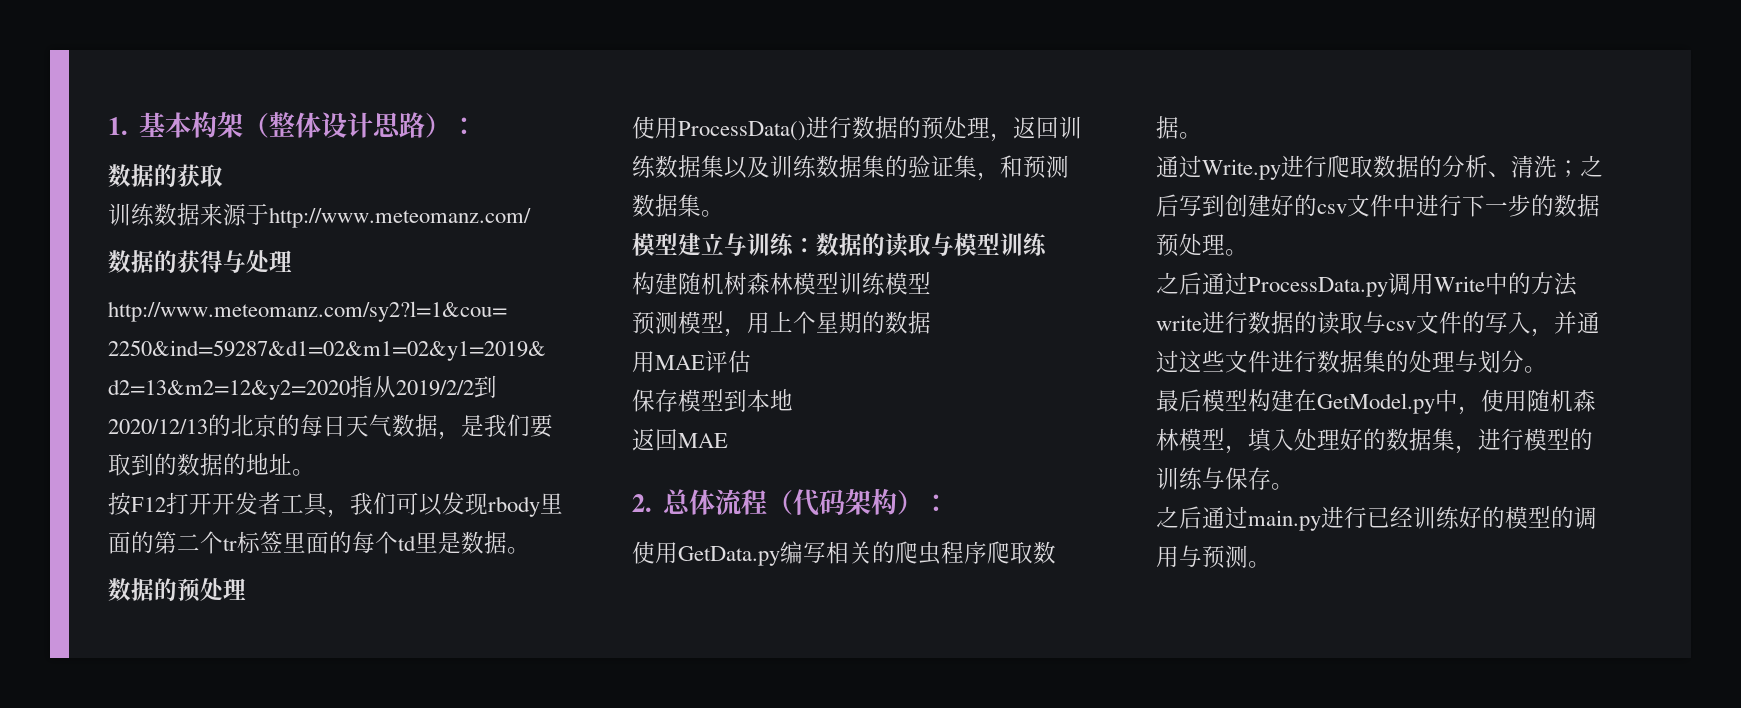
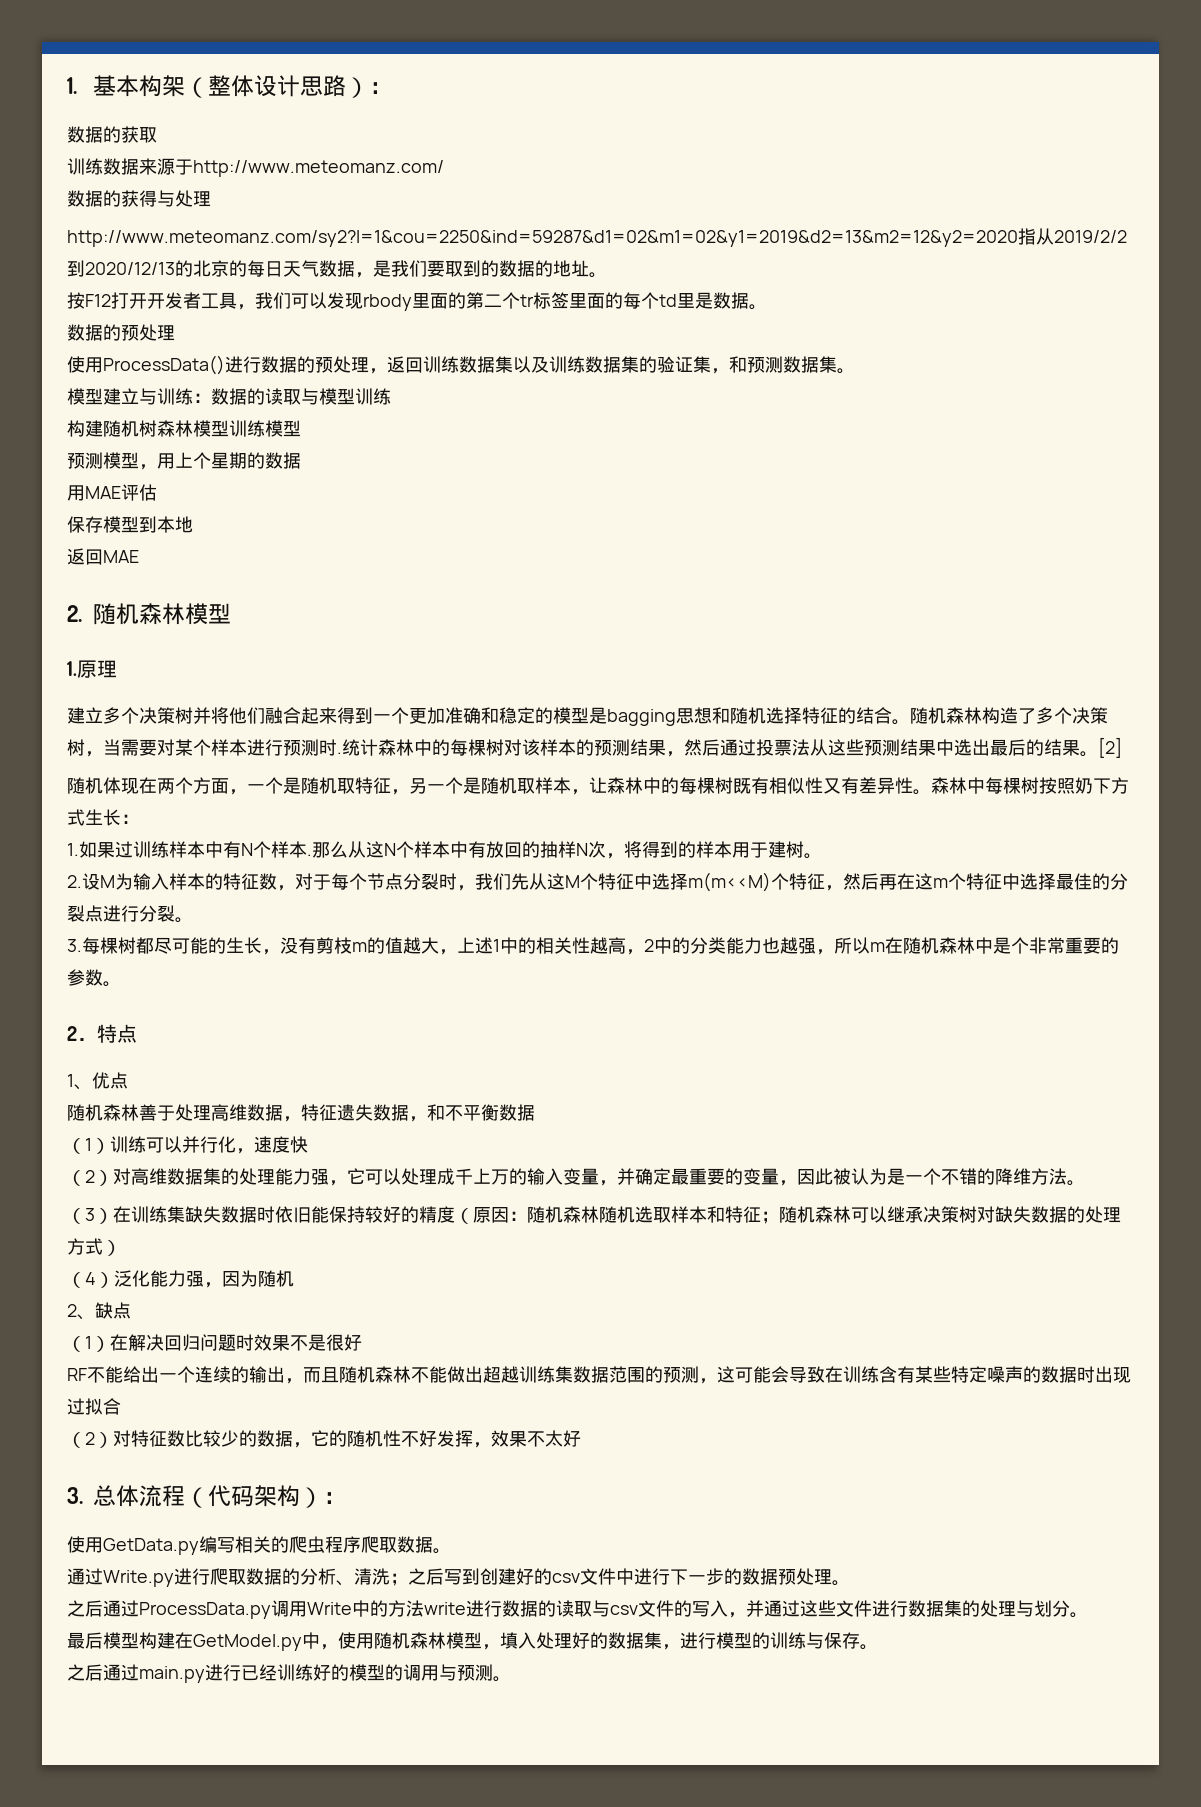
- 2.总体流程（代码架构）：
+ 2.随机森林模型
+ 1.原理
+ 建立多个决策树并将他们融合起来得到一个更加准确和稳定的模型是bagging思想和随机选择特征的结合。随机森林构造了多个决策树，当需要对某个样本进行预测时.统计森林中的每棵树对该样本的预测结果，然后通过投票法从这些预测结果中选出最后的结果。[2]
+ 随机体现在两个方面，一个是随机取特征，另一个是随机取样本，让森林中的每棵树既有相似性又有差异性。森林中每棵树按照奶下方式生长：
+ 1.如果过训练样本中有N个样本.那么从这N个样本中有放回的抽样N次，将得到的样本用于建树。
+ 2.设M为输入样本的特征数，对于每个节点分裂时，我们先从这M个特征中选择m(m<<M)个特征，然后再在这m个特征中选择最佳的分裂点进行分裂。
+ 3.每棵树都尽可能的生长，没有剪枝m的值越大，上述1中的相关性越高，2中的分类能力也越强，所以m在随机森林中是个非常重要的参数。
+ 2．特点
+ 1、优点
+ 随机森林善于处理高维数据，特征遗失数据，和不平衡数据
+ （1）训练可以并行化，速度快
+ （2）对高维数据集的处理能力强，它可以处理成千上万的输入变量，并确定最重要的变量，因此被认为是一个不错的降维方法。
+ （3）在训练集缺失数据时依旧能保持较好的精度（原因：随机森林随机选取样本和特征；随机森林可以继承决策树对缺失数据的处理方式）
+ （4）泛化能力强，因为随机
+ 2、缺点
+ （1）在解决回归问题时效果不是很好
+ RF不能给出一个连续的输出，而且随机森林不能做出超越训练集数据范围的预测，这可能会导致在训练含有某些特定噪声的数据时出现过拟合
+ （2）对特征数比较少的数据，它的随机性不好发挥，效果不太好
+ 3.总体流程（代码架构）：

